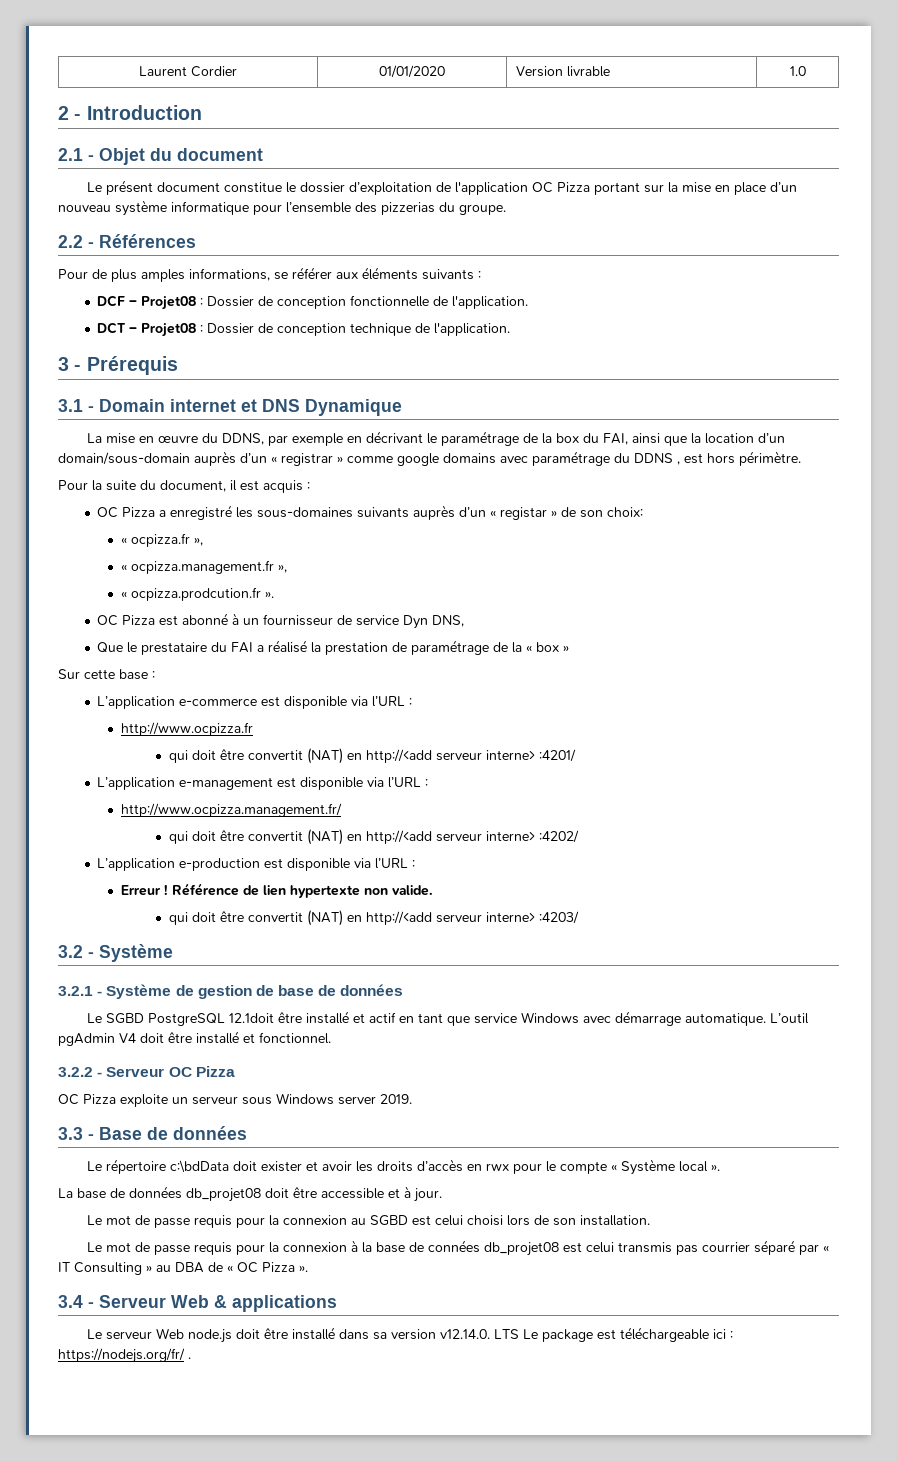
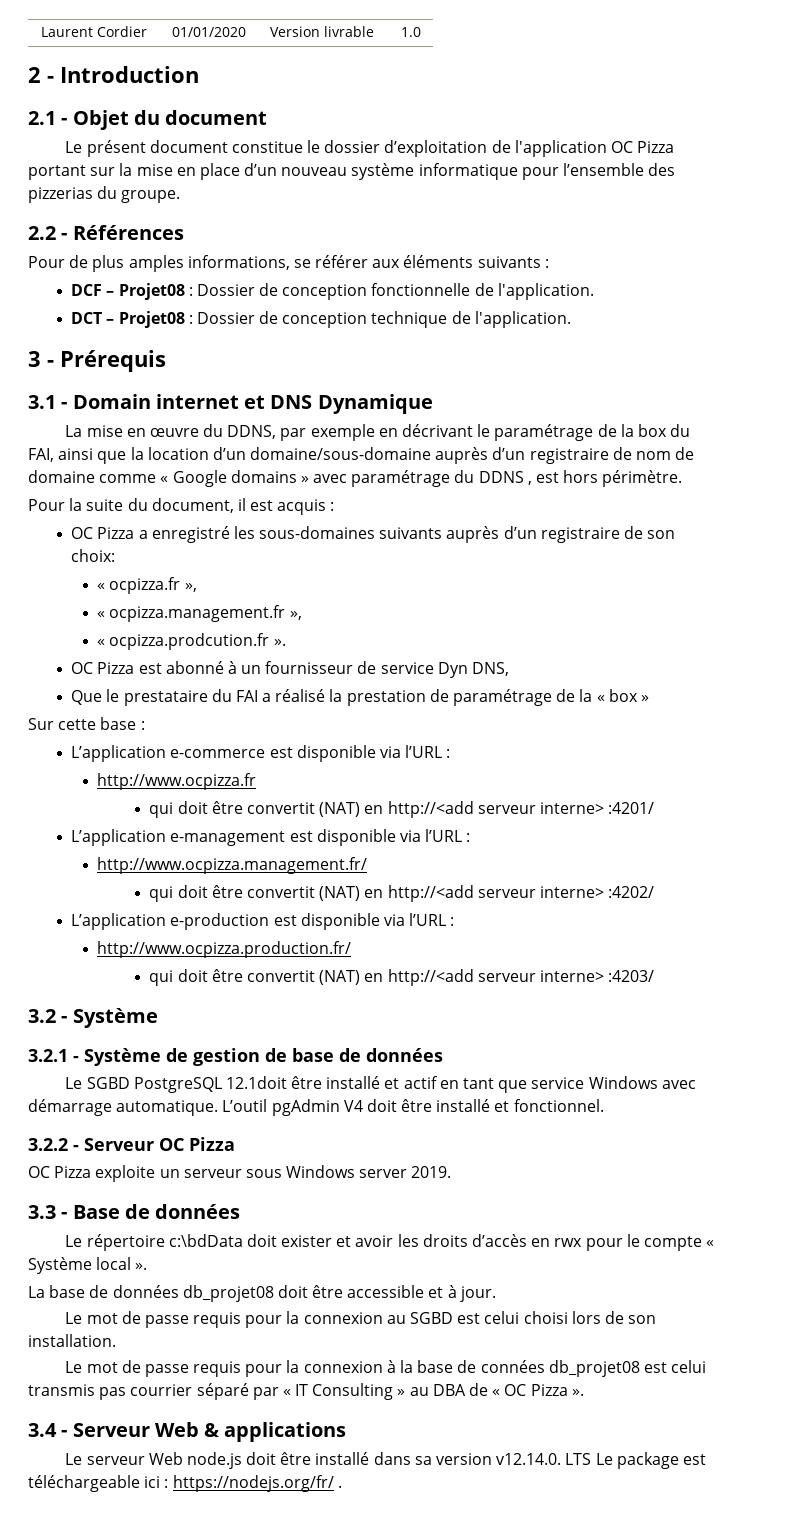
- La mise en œuvre du DDNS, par exemple en décrivant le paramétrage de la box du FAI, ainsi que la location d’un domain/sous-domain auprès d’un « registrar » comme google domains avec paramétrage du DDNS , est hors périmètre.
+ La mise en œuvre du DDNS, par exemple en décrivant le paramétrage de la box du FAI, ainsi que la location d’un domaine/sous-domaine auprès d’un registraire de nom de domaine comme « Google domains » avec paramétrage du DDNS , est hors périmètre.
- OC Pizza a enregistré les sous-domaines suivants auprès d’un « registar » de son choix:
+ OC Pizza a enregistré les sous-domaines suivants auprès d’un registraire de son choix:
- Erreur ! Référence de lien hypertexte non valide.
+ http://www.ocpizza.production.fr/

